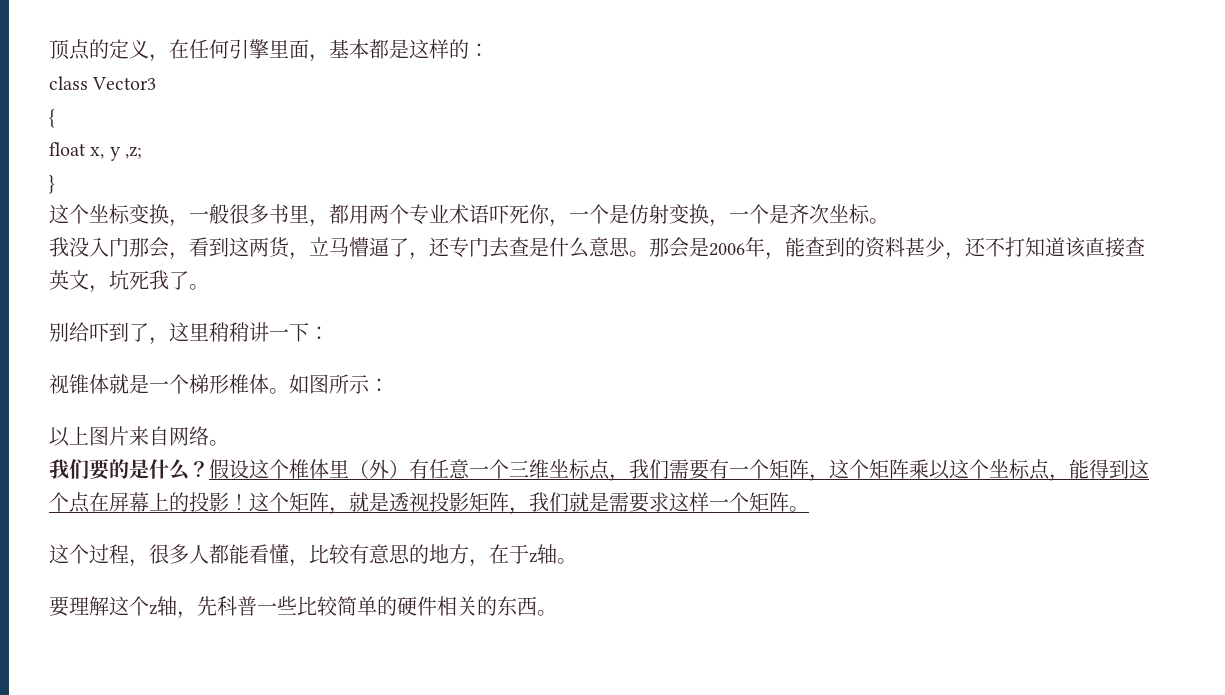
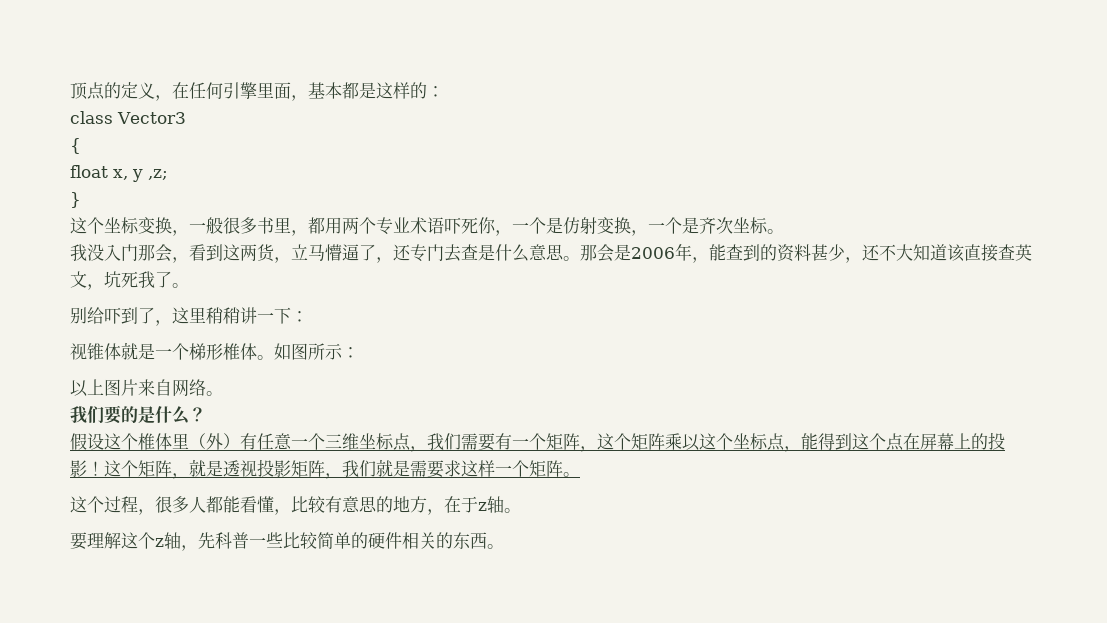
- 那会是2006年，能查到的资料甚少，还不打知道该直接查英文，坑死我了。
+ 那会是2006年，能查到的资料甚少，还不大知道该直接查英文，坑死我了。
- 我们要的是什么？假设这个椎体里（外）有任意一个三维坐标点，我们需要有一个矩阵，这个矩阵乘以这个坐标点，能得到这个点在屏幕上的投影！
+ 我们要的是什么？
+ 假设这个椎体里（外）有任意一个三维坐标点，我们需要有一个矩阵，这个矩阵乘以这个坐标点，能得到这个点在屏幕上的投影！

